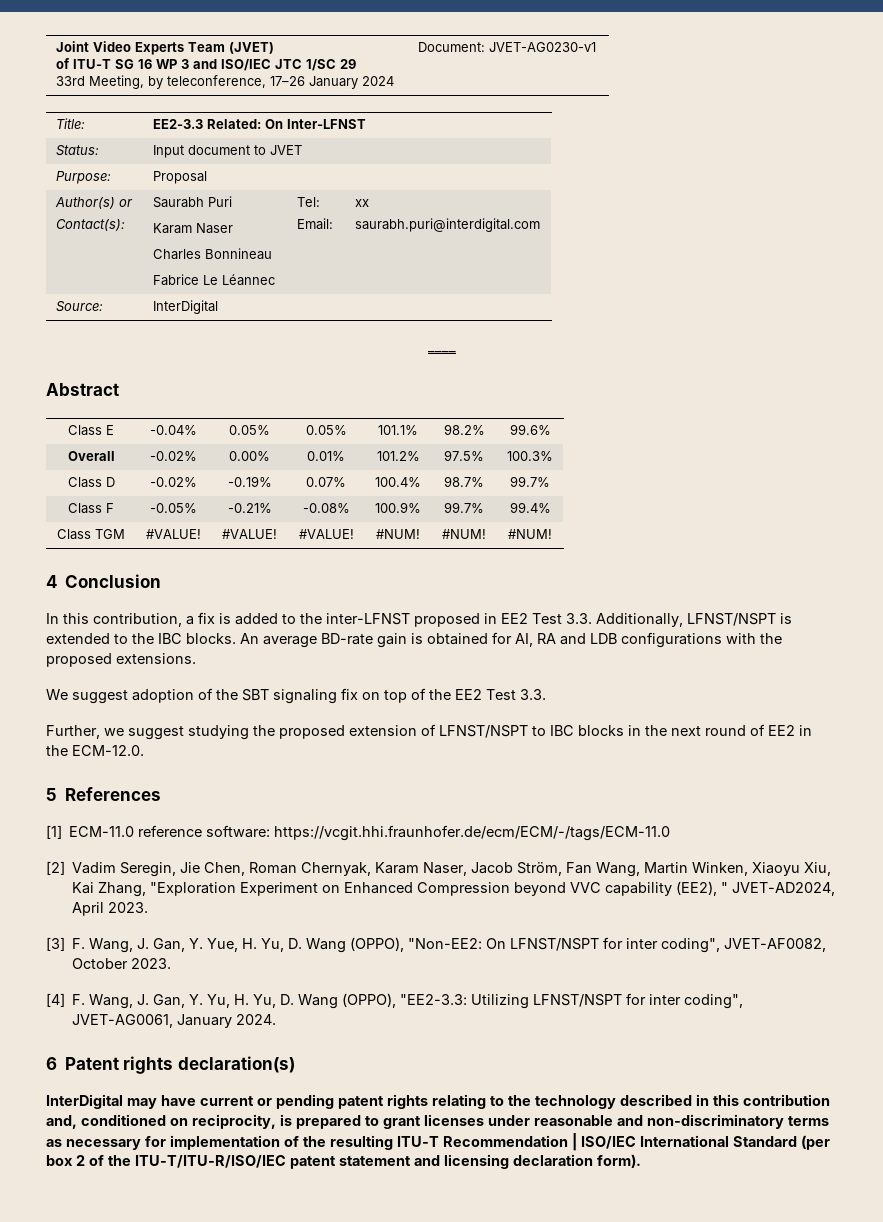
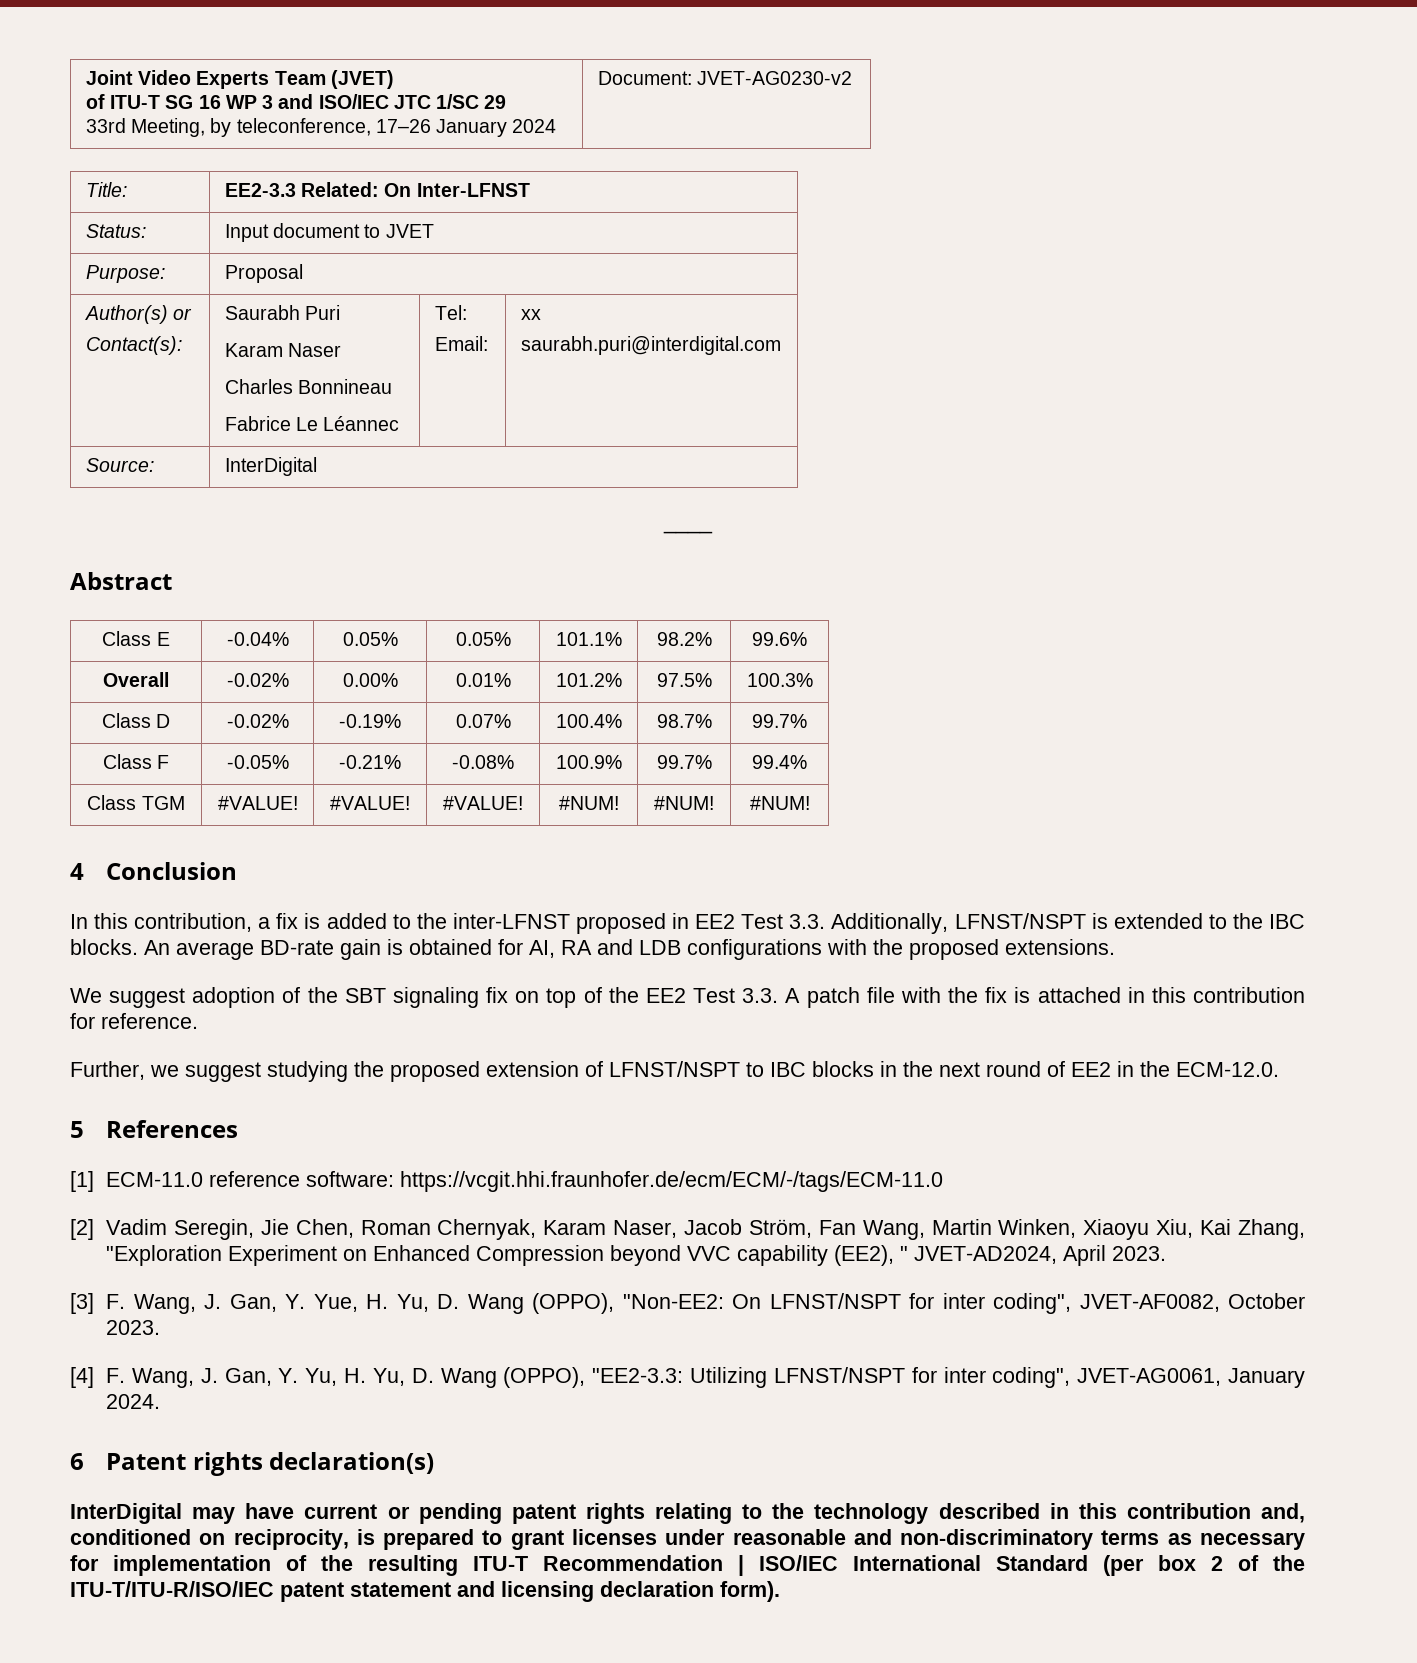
  Joint Video Experts Team (JVET)
  of ITU-T SG 16 WP 3 and ISO/IEC JTC 1/SC 29
- 33rd Meeting, by teleconference, 17–26 January 2024 | Document: JVET-AG0230-v1
+ 33rd Meeting, by teleconference, 17–26 January 2024 | Document: JVET-AG0230-v2
- We suggest adoption of the SBT signaling fix on top of the EE2 Test 3.3.
+ We suggest adoption of the SBT signaling fix on top of the EE2 Test 3.3. A patch file with the fix is attached in this contribution for reference.

